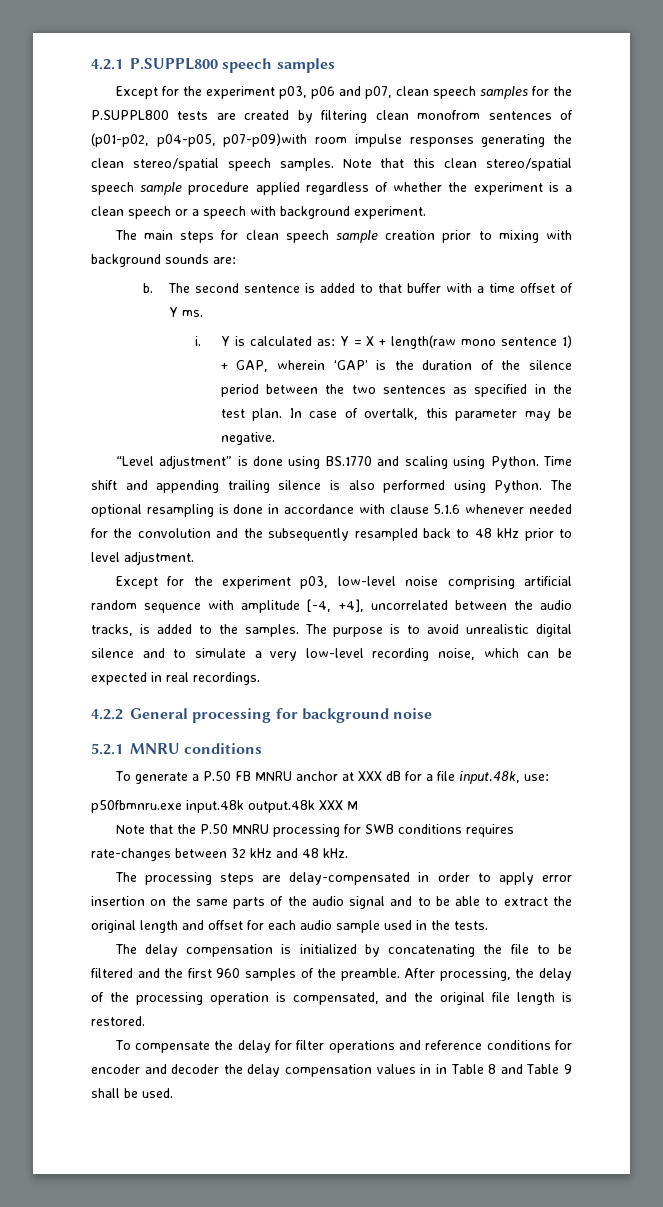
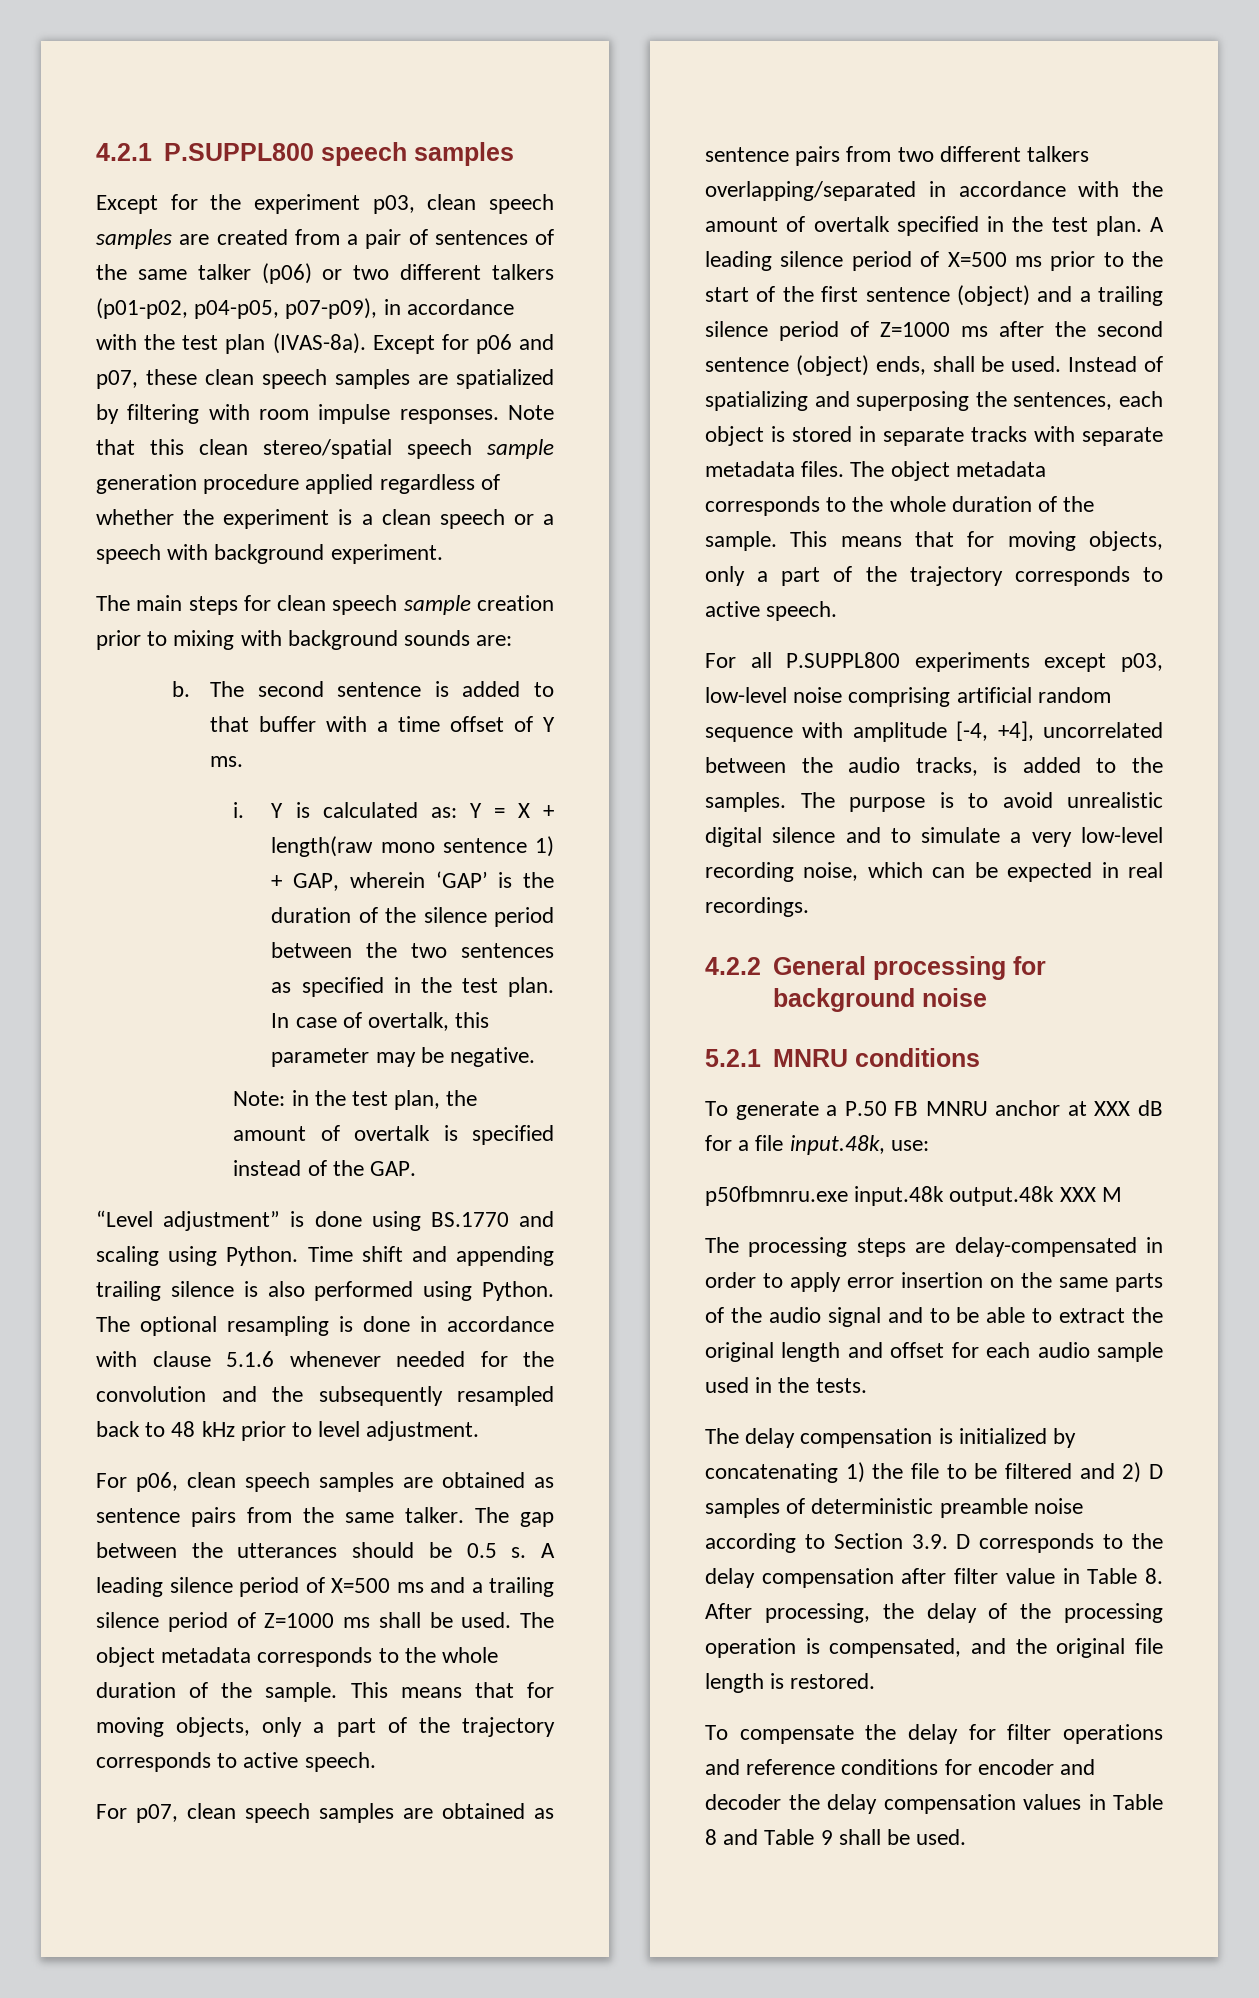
- Except for the experiment p03, p06 and p07, clean speech samples for the P.SUPPL800 tests are created by filtering clean monofrom sentences of (p01-p02, p04-p05, p07-p09)with room impulse responses generating the clean stereo/spatial speech samples.
+ Except for the experiment p03, clean speech samples are created from a pair of sentences of the same talker (p06) or two different talkers (p01-p02, p04-p05, p07-p09), in accordance with the test plan (IVAS-8a). Except for p06 and p07, these clean speech samples are spatialized by filtering with room impulse responses.
- Note that this clean stereo/spatial speech sample procedure applied regardless of whether the experiment is a clean speech or a speech with background experiment.
+ Note that this clean stereo/spatial speech sample generation procedure applied regardless of whether the experiment is a clean speech or a speech with background experiment.
+ Note: in the test plan, the amount of overtalk is specified instead of the GAP.
- Except for the experiment p03, low-level noise comprising artificial random sequence with amplitude [-4, +4], uncorrelated between the audio tracks, is added to the samples.
+ For p06, clean speech samples are obtained as sentence pairs from the same talker. The gap between the utterances should be 0.5 s. A leading silence period of X=500 ms and a trailing silence period of Z=1000 ms shall be used. The object metadata corresponds to the whole duration of the sample. This means that for moving objects, only a part of the trajectory corresponds to active speech.
+ For p07, clean speech samples are obtained as sentence pairs from two different talkers overlapping/separated in accordance with the amount of overtalk specified in the test plan. A leading silence period of X=500 ms prior to the start of the first sentence (object) and a trailing silence period of Z=1000 ms after the second sentence (object) ends, shall be used. Instead of spatializing and superposing the sentences, each object is stored in separate tracks with separate metadata files. The object metadata corresponds to the whole duration of the sample. This means that for moving objects, only a part of the trajectory corresponds to active speech.
+ For all P.SUPPL800 experiments except p03, low-level noise comprising artificial random sequence with amplitude [-4, +4], uncorrelated between the audio tracks, is added to the samples.
- Note that the P.50 MNRU processing for SWB conditions requires rate-changes between 32 kHz and 48 kHz.
- The delay compensation is initialized by concatenating the file to be filtered and the first 960 samples of the preamble. After processing, the delay of the processing operation is compensated, and the original file length is restored.
+ The delay compensation is initialized by concatenating 1) the file to be filtered and 2) D samples of deterministic preamble noise according to Section 3.9. D corresponds to the delay compensation after filter value in Table 8. After processing, the delay of the processing operation is compensated, and the original file length is restored.
- To compensate the delay for filter operations and reference conditions for encoder and decoder the delay compensation values in in Table 8 and Table 9 shall be used.
+ To compensate the delay for filter operations and reference conditions for encoder and decoder the delay compensation values in Table 8 and Table 9 shall be used.

